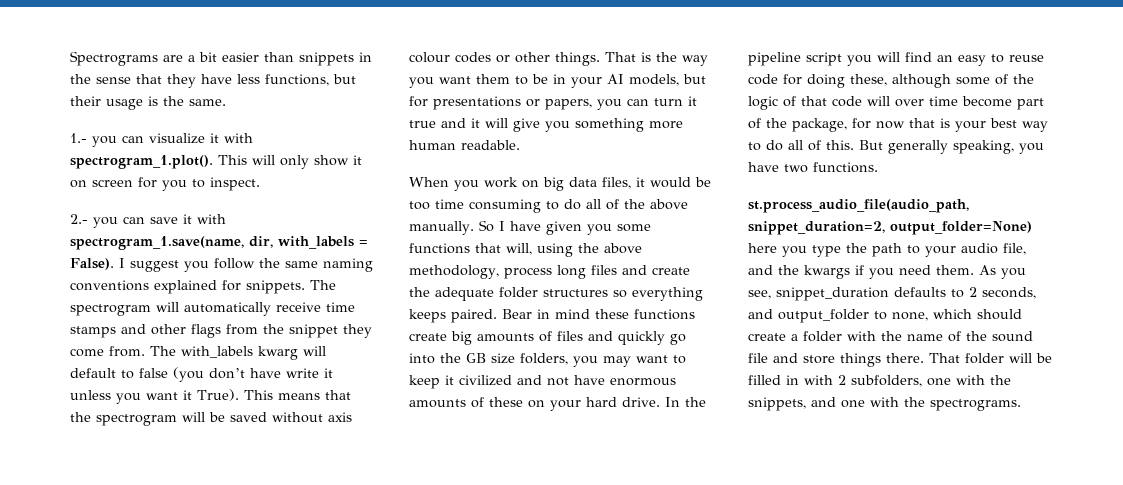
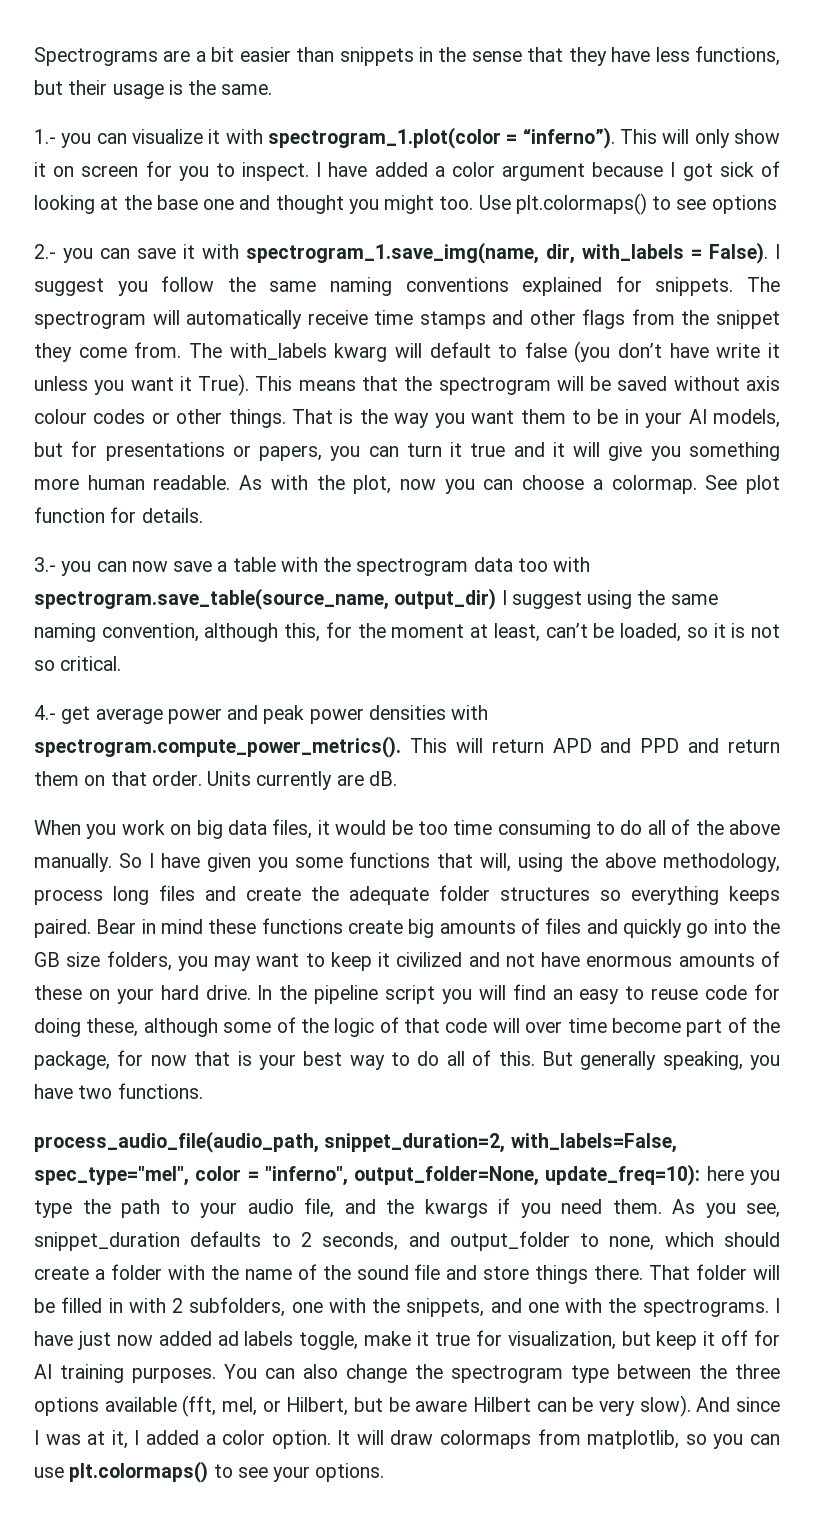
- 1.- you can visualize it with spectrogram_1.plot(). This will only show it on screen for you to inspect.
+ 1.- you can visualize it with spectrogram_1.plot(color = “inferno”). This will only show it on screen for you to inspect. I have added a color argument because I got sick of looking at the base one and thought you might too. Use plt.colormaps() to see options
- 2.- you can save it with spectrogram_1.save(name, dir, with_labels = False).
+ 2.- you can save it with spectrogram_1.save_img(name, dir, with_labels = False).
+ As with the plot, now you can choose a colormap. See plot function for details.
+ 3.- you can now save a table with the spectrogram data too with spectrogram.save_table(source_name, output_dir) I suggest using the same naming convention, although this, for the moment at least, can’t be loaded, so it is not so critical.
+ 4.- get average power and peak power densities with spectrogram.compute_power_metrics(). This will return APD and PPD and return them on that order. Units currently are dB.
- st.process_audio_file(audio_path, snippet_duration=2, output_folder=None) here you type the path to your audio file, and the kwargs if you need them.
+ process_audio_file(audio_path, snippet_duration=2, with_labels=False, spec_type="mel", color = "inferno", output_folder=None, update_freq=10): here you type the path to your audio file, and the kwargs if you need them.
+ I have just now added ad labels toggle, make it true for visualization, but keep it off for AI training purposes. You can also change the spectrogram type between the three options available (fft, mel, or Hilbert, but be aware Hilbert can be very slow). And since I was at it, I added a color option. It will draw colormaps from matplotlib, so you can use plt.colormaps() to see your options.

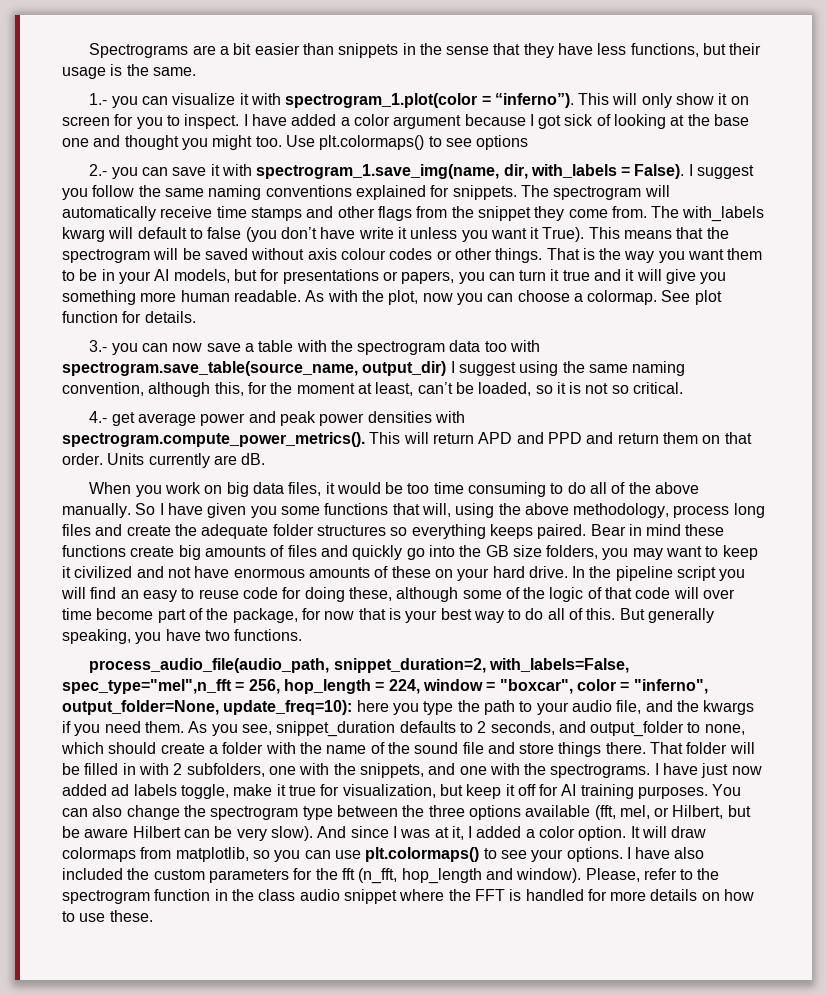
- process_audio_file(audio_path, snippet_duration=2, with_labels=False, spec_type="mel", color = "inferno", output_folder=None, update_freq=10): here you type the path to your audio file, and the kwargs if you need them.
+ process_audio_file(audio_path, snippet_duration=2, with_labels=False, spec_type="mel",n_fft = 256, hop_length = 224, window = "boxcar", color = "inferno", output_folder=None, update_freq=10): here you type the path to your audio file, and the kwargs if you need them.
+ I have also included the custom parameters for the fft (n_fft, hop_length and window). Please, refer to the spectrogram function in the class audio snippet where the FFT is handled for more details on how to use these.

